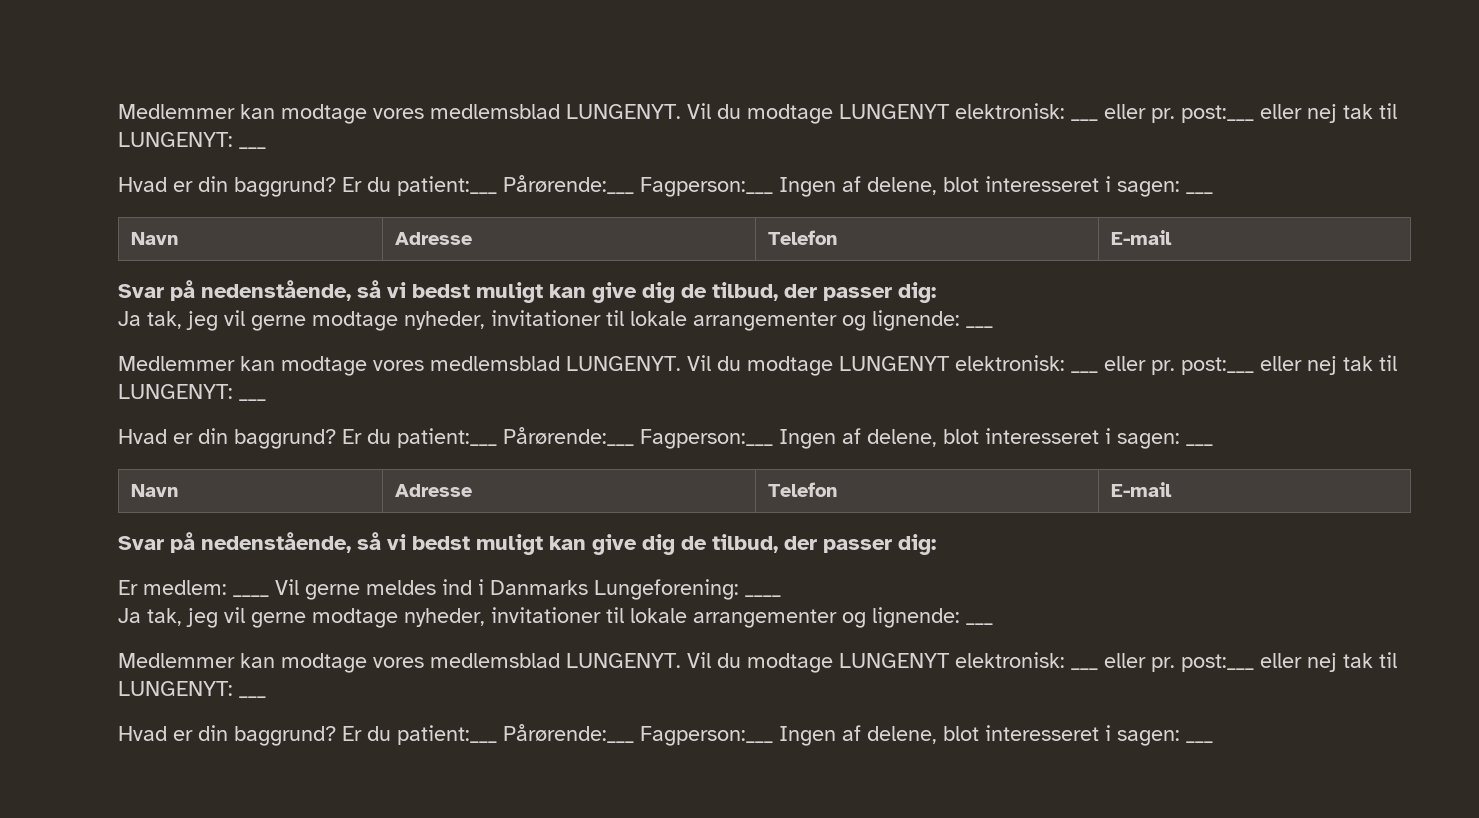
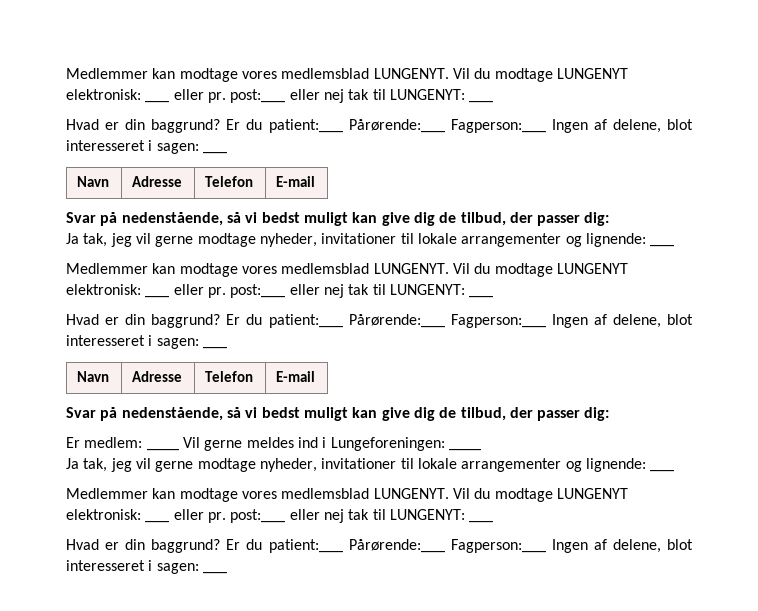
- Er medlem: ____ Vil gerne meldes ind i Danmarks Lungeforening: ____
+ Er medlem: ____ Vil gerne meldes ind i Lungeforeningen: ____

